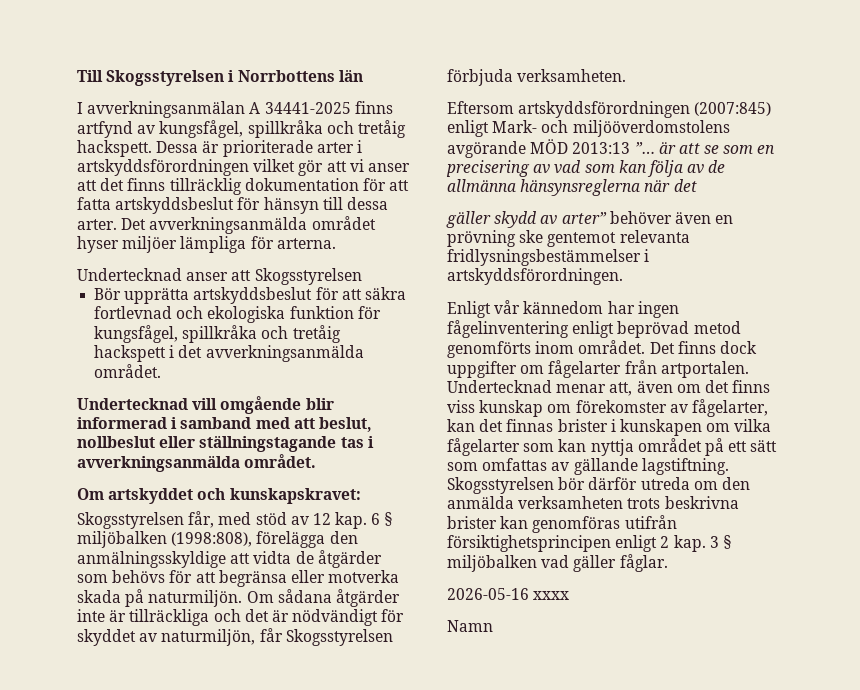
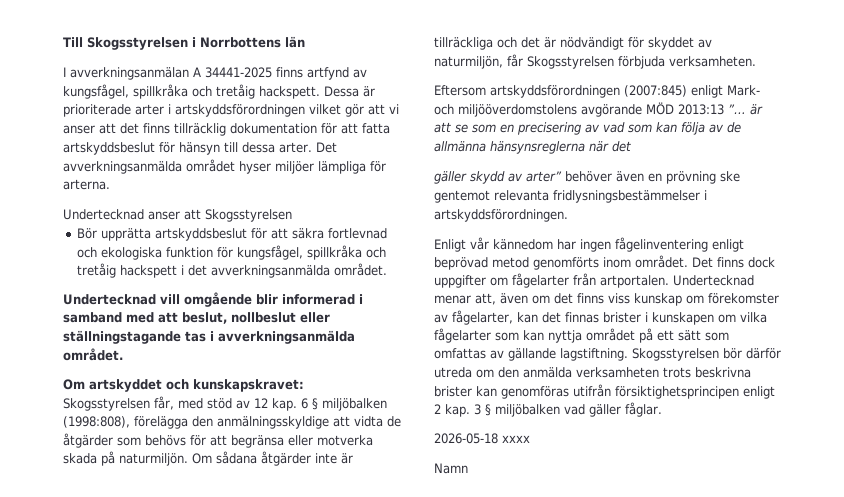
- 2026-05-16 xxxx
+ 2026-05-18 xxxx

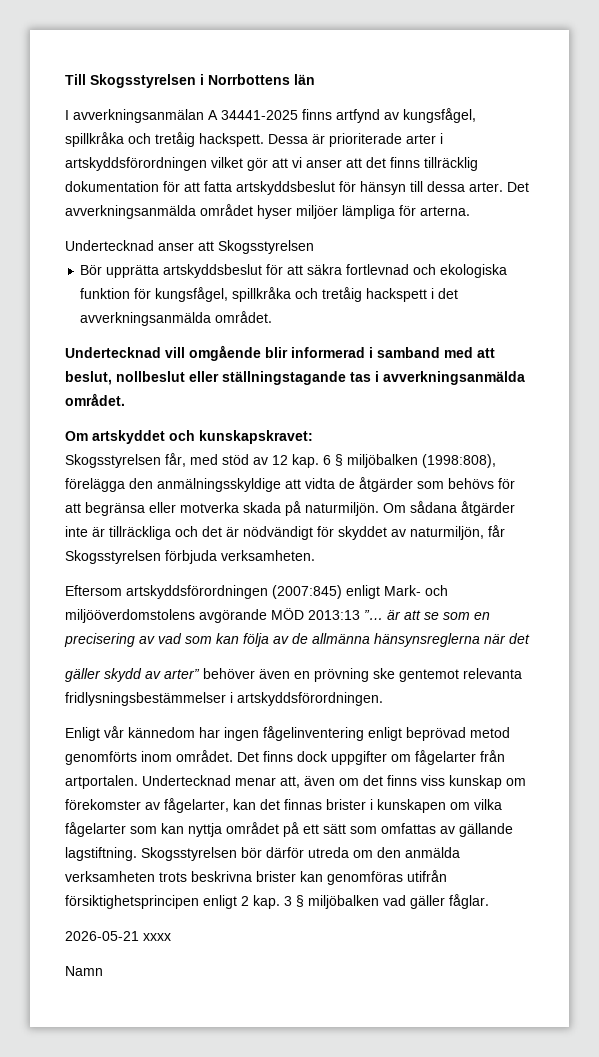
- 2026-05-18 xxxx
+ 2026-05-21 xxxx

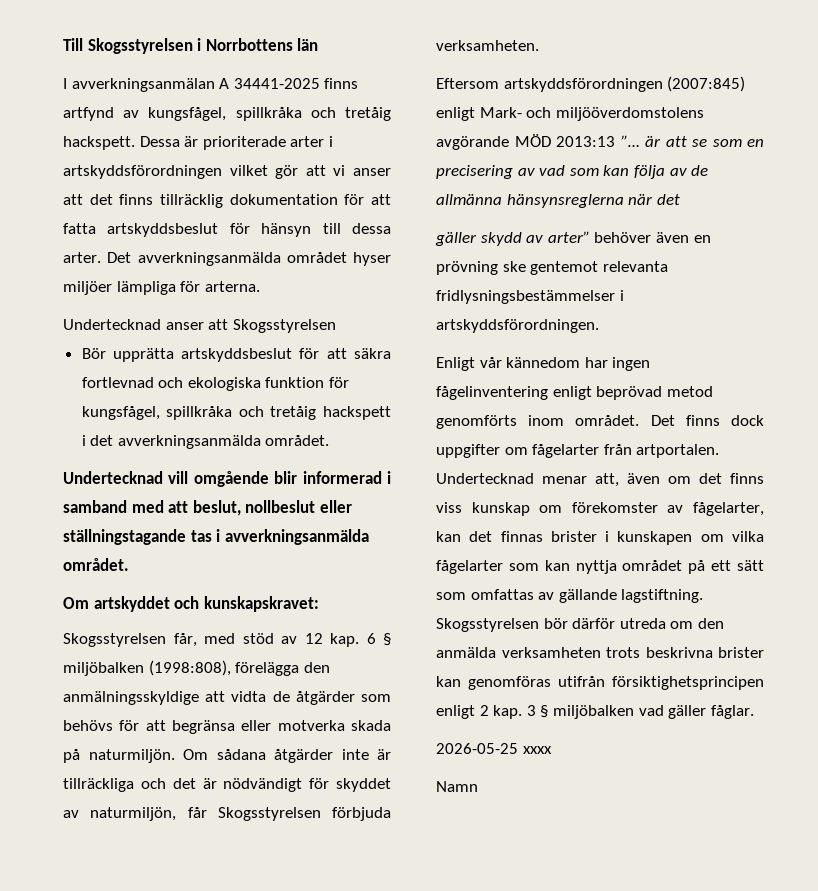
- 2026-05-21 xxxx
+ 2026-05-25 xxxx

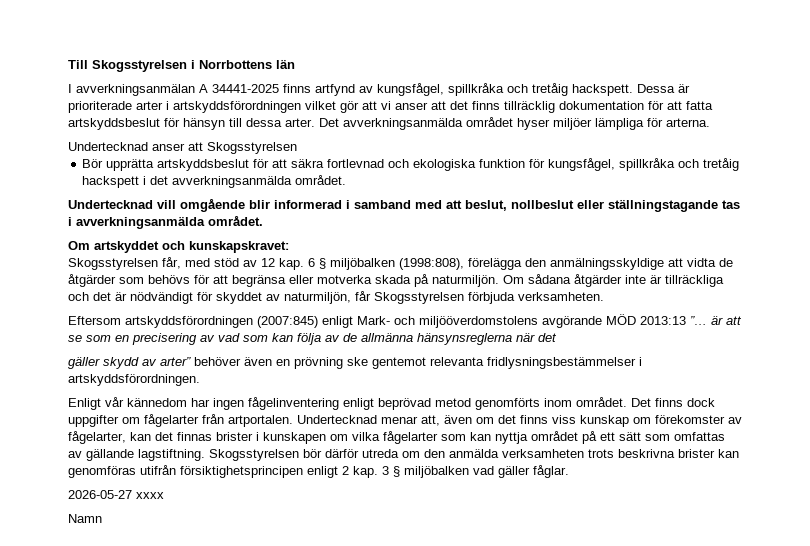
- 2026-05-25 xxxx
+ 2026-05-27 xxxx

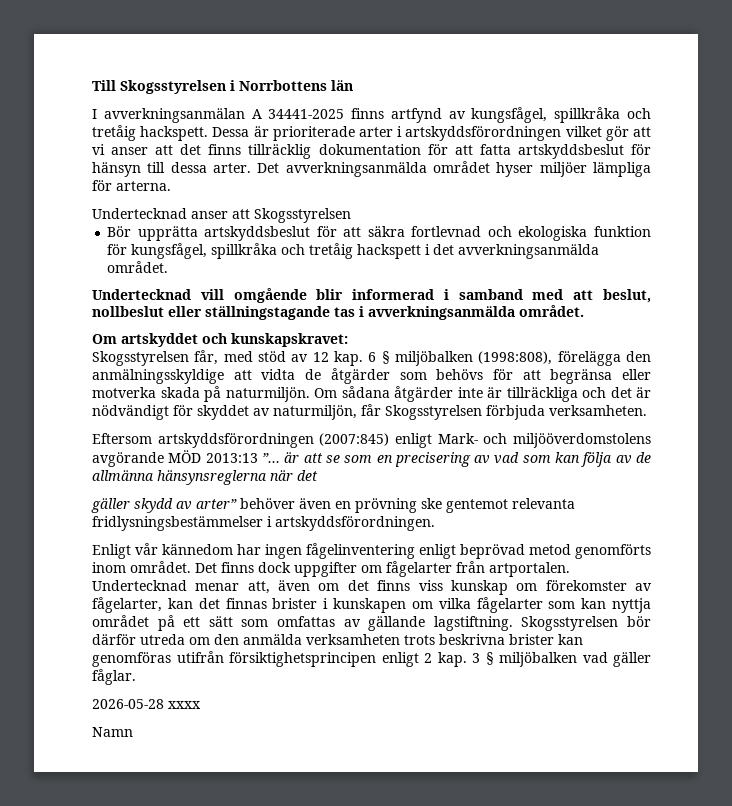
- 2026-05-27 xxxx
+ 2026-05-28 xxxx

